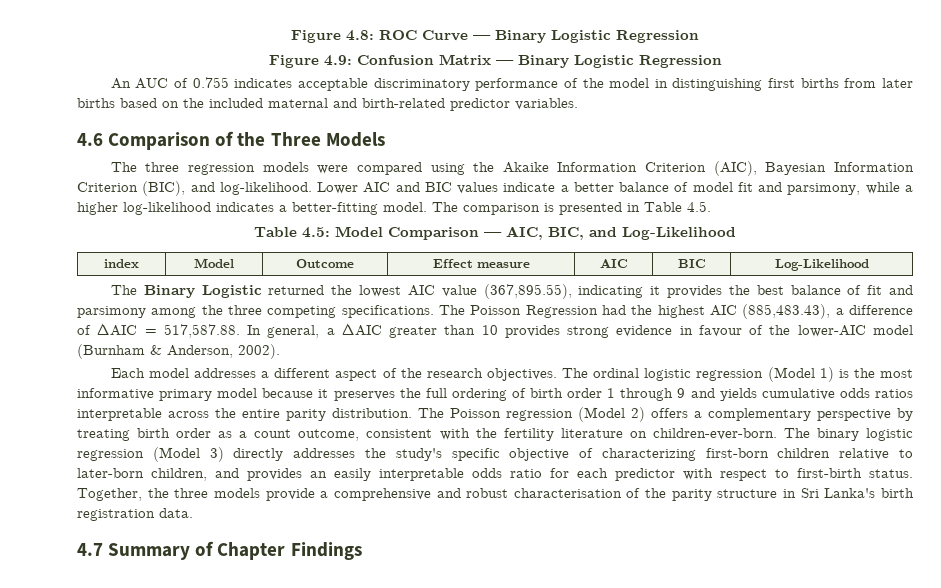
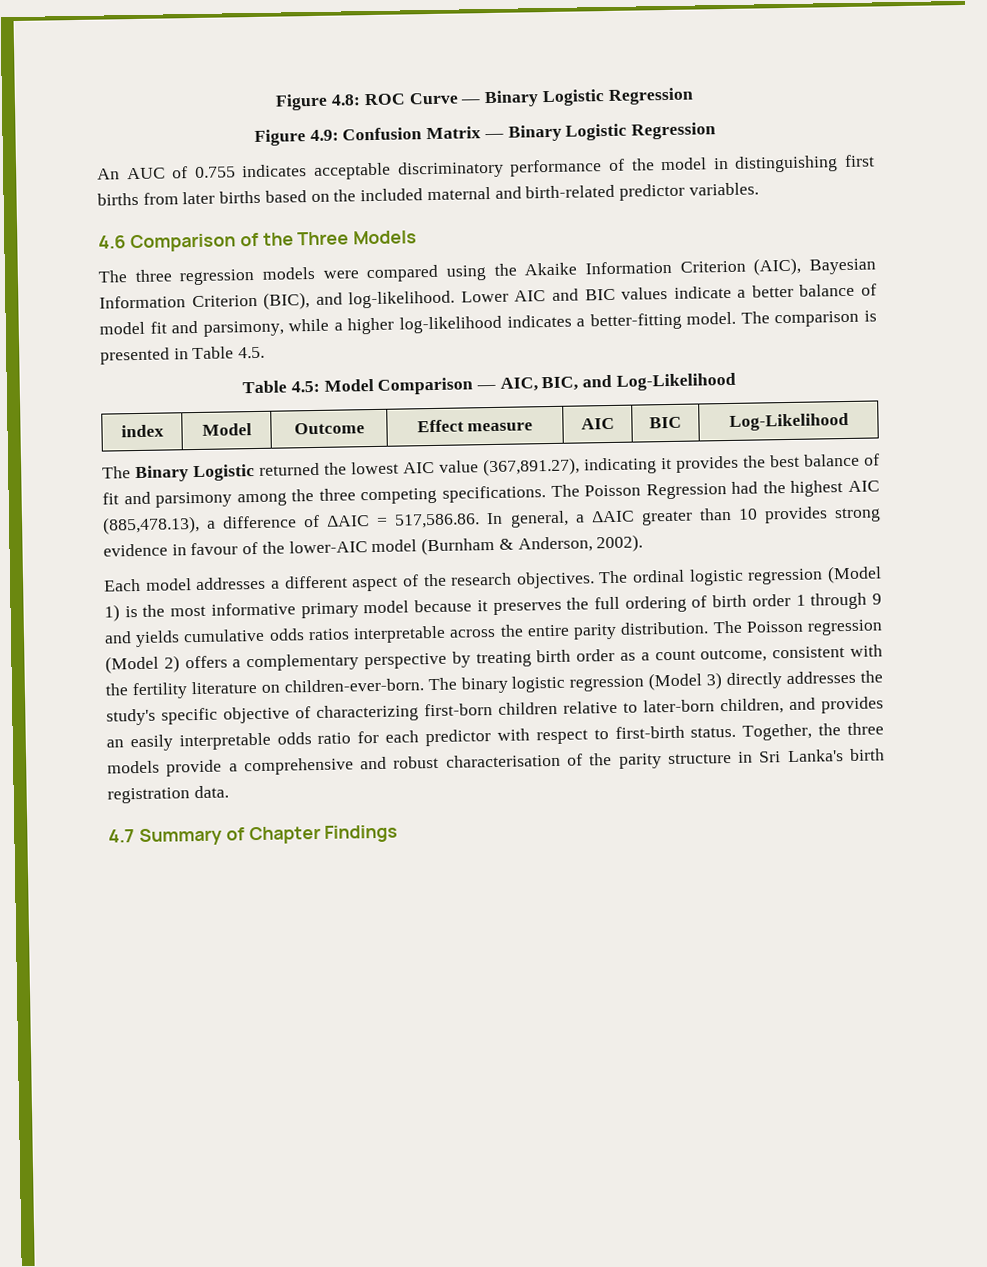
- The Binary Logistic returned the lowest AIC value (367,895.55), indicating it provides the best balance of fit and parsimony among the three competing specifications.
+ The Binary Logistic returned the lowest AIC value (367,891.27), indicating it provides the best balance of fit and parsimony among the three competing specifications.
- The Poisson Regression had the highest AIC (885,483.43), a difference of ΔAIC = 517,587.88. In general, a ΔAIC greater than 10 provides strong evidence in favour of the lower-AIC model (Burnham & Anderson, 2002).
+ The Poisson Regression had the highest AIC (885,478.13), a difference of ΔAIC = 517,586.86. In general, a ΔAIC greater than 10 provides strong evidence in favour of the lower-AIC model (Burnham & Anderson, 2002).

